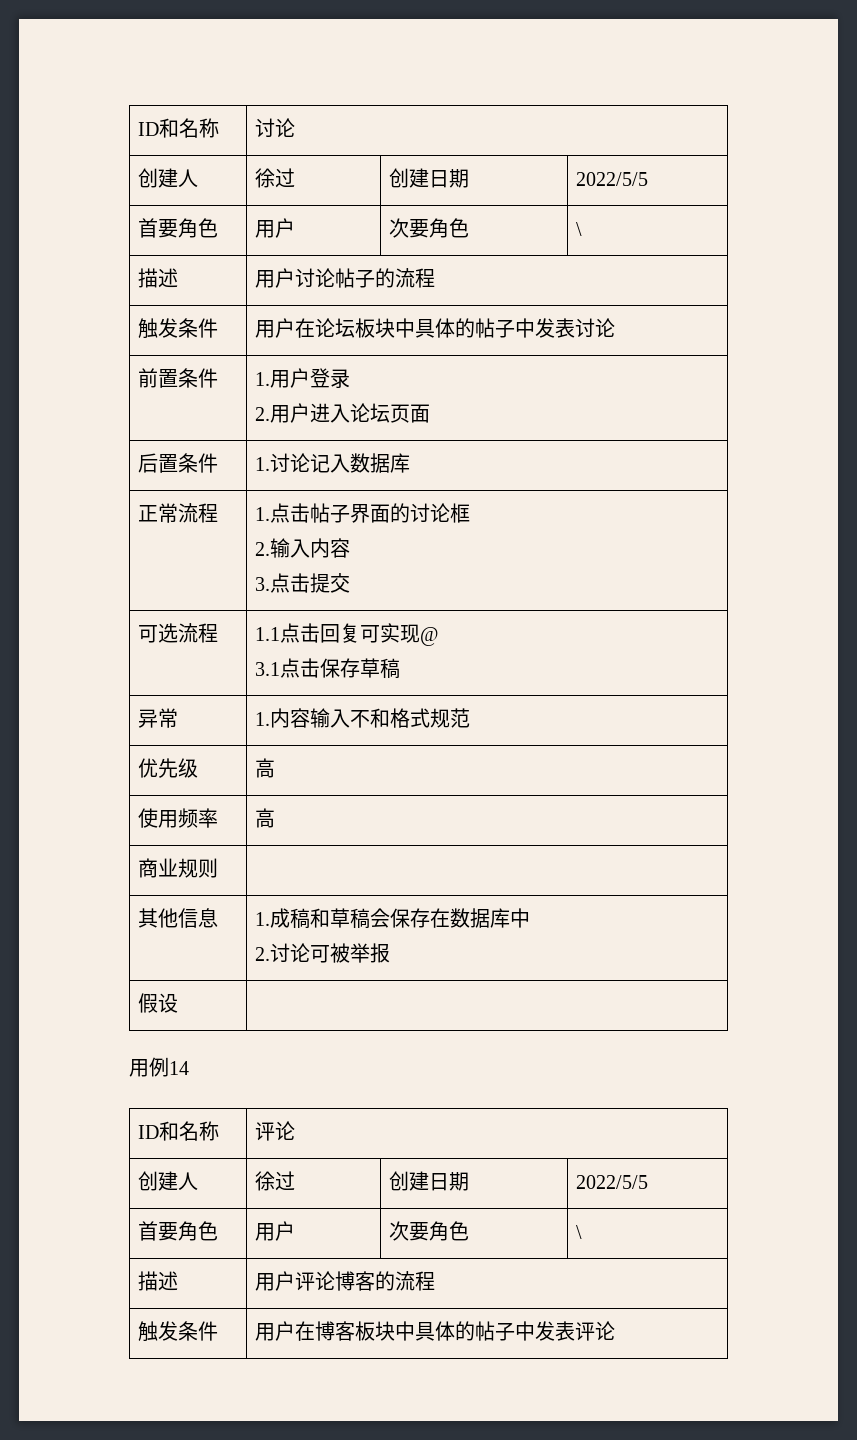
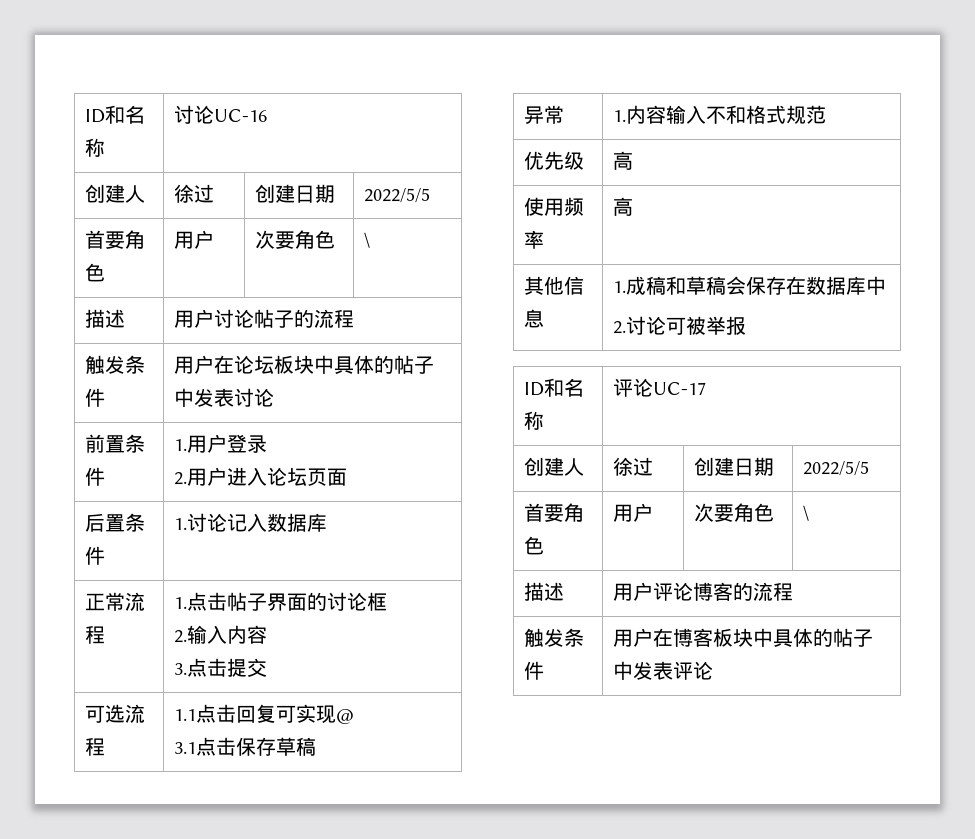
- ID和名称 | 讨论
+ ID和名称 | 讨论UC-16
- 商业规则 |
- 假设 |
- 用例14
- ID和名称 | 评论
+ ID和名称 | 评论UC-17

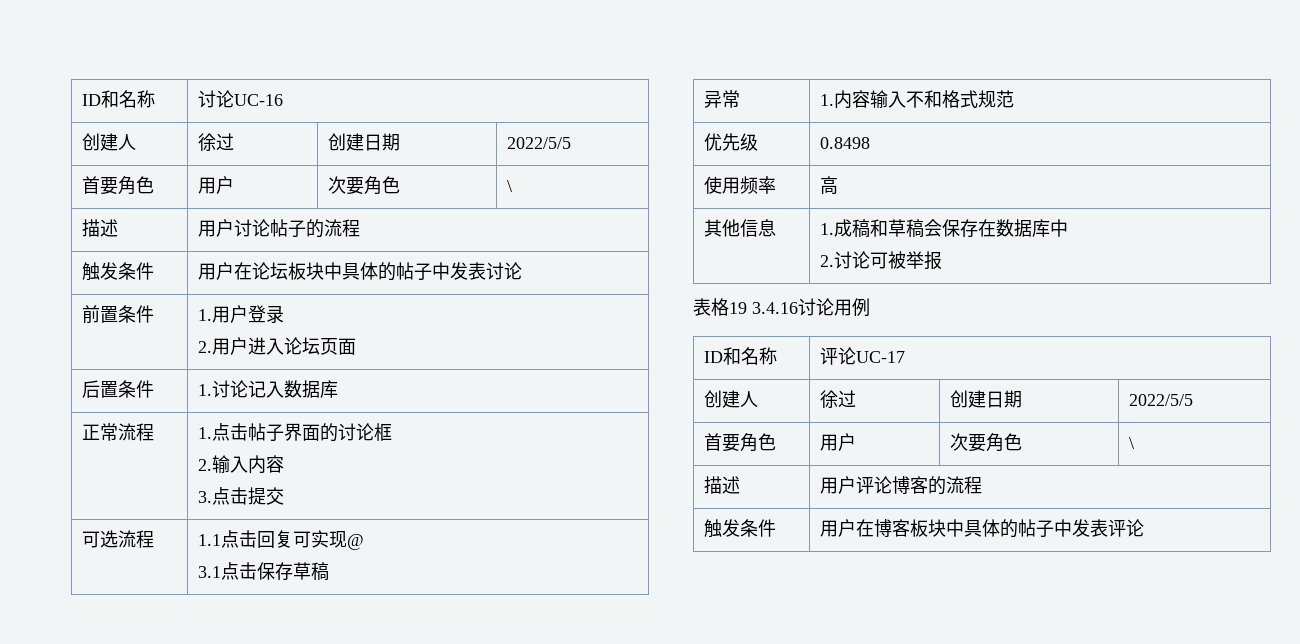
- 优先级 | 高
+ 优先级 | 0.8498
+ 表格19 3.4.16讨论用例

